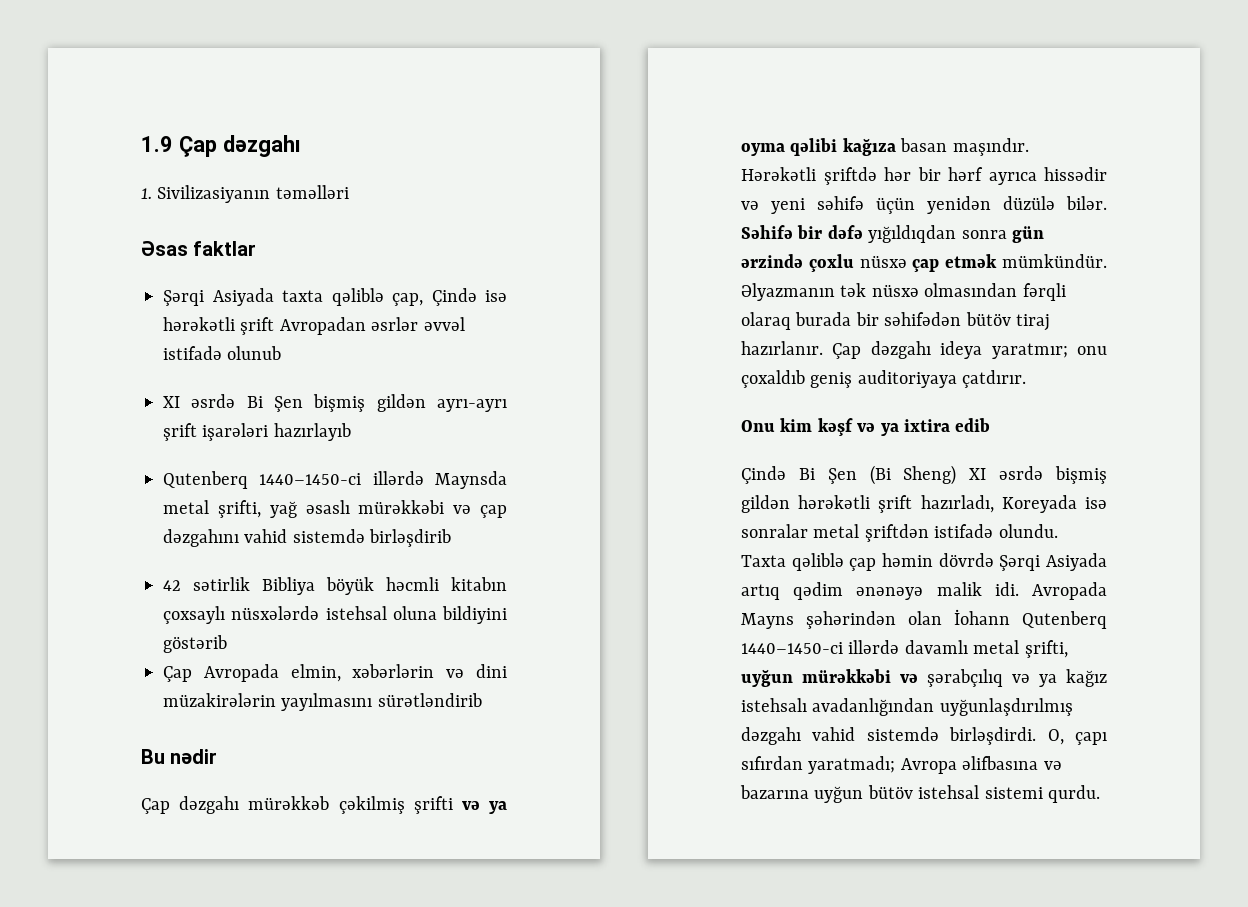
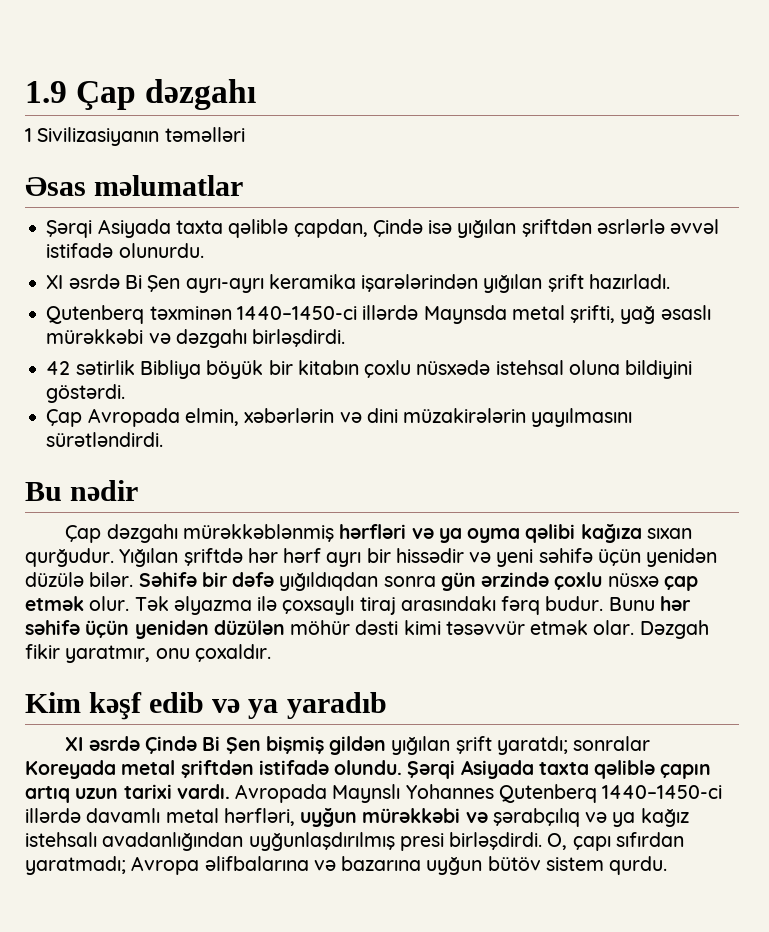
- 1. Sivilizasiyanın təməlləri
+ 1 Sivilizasiyanın təməlləri
- Əsas faktlar
- Şərqi Asiyada taxta qəliblə çap, Çində isə hərəkətli şrift Avropadan əsrlər əvvəl istifadə olunub
+ Əsas məlumatlar
+ Şərqi Asiyada taxta qəliblə çapdan, Çində isə yığılan şriftdən əsrlərlə əvvəl istifadə olunurdu.
- XI əsrdə Bi Şen bişmiş gildən ayrı-ayrı şrift işarələri hazırlayıb
- Qutenberq 1440–1450-ci illərdə Maynsda metal şrifti, yağ əsaslı mürəkkəbi və çap dəzgahını vahid sistemdə birləşdirib
+ XI əsrdə Bi Şen ayrı-ayrı keramika işarələrindən yığılan şrift hazırladı.
+ Qutenberq təxminən 1440–1450-ci illərdə Maynsda metal şrifti, yağ əsaslı mürəkkəbi və dəzgahı birləşdirdi.
- 42 sətirlik Bibliya böyük həcmli kitabın çoxsaylı nüsxələrdə istehsal oluna bildiyini göstərib
+ 42 sətirlik Bibliya böyük bir kitabın çoxlu nüsxədə istehsal oluna bildiyini göstərdi.
- Çap Avropada elmin, xəbərlərin və dini müzakirələrin yayılmasını sürətləndirib
+ Çap Avropada elmin, xəbərlərin və dini müzakirələrin yayılmasını sürətləndirdi.
- Çap dəzgahı mürəkkəb çəkilmiş şrifti və ya oyma qəlibi kağıza basan maşındır. Hərəkətli şriftdə hər bir hərf ayrıca hissədir və yeni səhifə üçün yenidən düzülə bilər.
+ Çap dəzgahı mürəkkəblənmiş hərfləri və ya oyma qəlibi kağıza sıxan qurğudur. Yığılan şriftdə hər hərf ayrı bir hissədir və yeni səhifə üçün yenidən düzülə bilər.
- Səhifə bir dəfə yığıldıqdan sonra gün ərzində çoxlu nüsxə çap etmək mümkündür. Əlyazmanın tək nüsxə olmasından fərqli olaraq burada bir səhifədən bütöv tiraj hazırlanır. Çap dəzgahı ideya yaratmır; onu çoxaldıb geniş auditoriyaya çatdırır.
- Onu kim kəşf və ya ixtira edib
- Çində Bi Şen (Bi Sheng) XI əsrdə bişmiş gildən hərəkətli şrift hazırladı, Koreyada isə sonralar metal şriftdən istifadə olundu. Taxta qəliblə çap həmin dövrdə Şərqi Asiyada artıq qədim ənənəyə malik idi. Avropada Mayns şəhərindən olan İohann Qutenberq 1440–1450-ci illərdə davamlı metal şrifti, uyğun mürəkkəbi və şərabçılıq və ya kağız istehsalı avadanlığından uyğunlaşdırılmış dəzgahı vahid sistemdə birləşdirdi.
+ Səhifə bir dəfə yığıldıqdan sonra gün ərzində çoxlu nüsxə çap etmək olur. Tək əlyazma ilə çoxsaylı tiraj arasındakı fərq budur. Bunu hər səhifə üçün yenidən düzülən möhür dəsti kimi təsəvvür etmək olar. Dəzgah fikir yaratmır, onu çoxaldır.
+ Kim kəşf edib və ya yaradıb
+ XI əsrdə Çində Bi Şen bişmiş gildən yığılan şrift yaratdı; sonralar Koreyada metal şriftdən istifadə olundu. Şərqi Asiyada taxta qəliblə çapın artıq uzun tarixi vardı. Avropada Maynslı Yohannes Qutenberq 1440–1450-ci illərdə davamlı metal hərfləri, uyğun mürəkkəbi və şərabçılıq və ya kağız istehsalı avadanlığından uyğunlaşdırılmış presi birləşdirdi.
- O, çapı sıfırdan yaratmadı; Avropa əlifbasına və bazarına uyğun bütöv istehsal sistemi qurdu.
+ O, çapı sıfırdan yaratmadı; Avropa əlifbalarına və bazarına uyğun bütöv sistem qurdu.

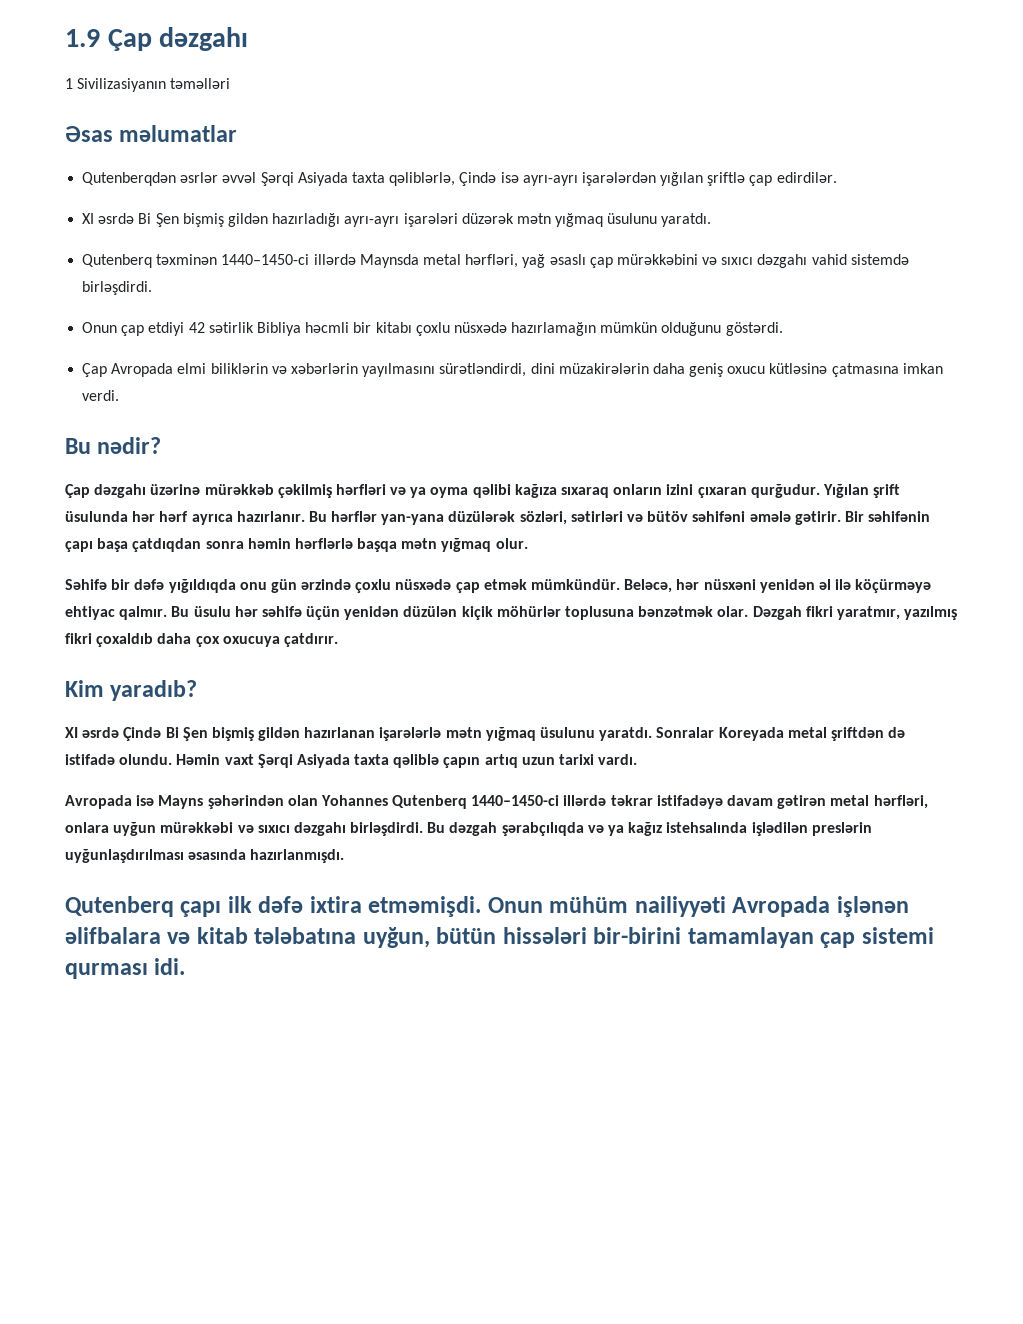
- Şərqi Asiyada taxta qəliblə çapdan, Çində isə yığılan şriftdən əsrlərlə əvvəl istifadə olunurdu.
- XI əsrdə Bi Şen ayrı-ayrı keramika işarələrindən yığılan şrift hazırladı.
+ Qutenberqdən əsrlər əvvəl Şərqi Asiyada taxta qəliblərlə, Çində isə ayrı-ayrı işarələrdən yığılan şriftlə çap edirdilər.
+ XI əsrdə Bi Şen bişmiş gildən hazırladığı ayrı-ayrı işarələri düzərək mətn yığmaq üsulunu yaratdı.
- Qutenberq təxminən 1440–1450-ci illərdə Maynsda metal şrifti, yağ əsaslı mürəkkəbi və dəzgahı birləşdirdi.
- 42 sətirlik Bibliya böyük bir kitabın çoxlu nüsxədə istehsal oluna bildiyini göstərdi.
- Çap Avropada elmin, xəbərlərin və dini müzakirələrin yayılmasını sürətləndirdi.
- Bu nədir
- Çap dəzgahı mürəkkəblənmiş hərfləri və ya oyma qəlibi kağıza sıxan qurğudur. Yığılan şriftdə hər hərf ayrı bir hissədir və yeni səhifə üçün yenidən düzülə bilər. Səhifə bir dəfə yığıldıqdan sonra gün ərzində çoxlu nüsxə çap etmək olur. Tək əlyazma ilə çoxsaylı tiraj arasındakı fərq budur. Bunu hər səhifə üçün yenidən düzülən möhür dəsti kimi təsəvvür etmək olar. Dəzgah fikir yaratmır, onu çoxaldır.
- Kim kəşf edib və ya yaradıb
+ Qutenberq təxminən 1440–1450-ci illərdə Maynsda metal hərfləri, yağ əsaslı çap mürəkkəbini və sıxıcı dəzgahı vahid sistemdə birləşdirdi.
+ Onun çap etdiyi 42 sətirlik Bibliya həcmli bir kitabı çoxlu nüsxədə hazırlamağın mümkün olduğunu göstərdi.
+ Çap Avropada elmi biliklərin və xəbərlərin yayılmasını sürətləndirdi, dini müzakirələrin daha geniş oxucu kütləsinə çatmasına imkan verdi.
+ Bu nədir?
+ Çap dəzgahı üzərinə mürəkkəb çəkilmiş hərfləri və ya oyma qəlibi kağıza sıxaraq onların izini çıxaran qurğudur. Yığılan şrift üsulunda hər hərf ayrıca hazırlanır. Bu hərflər yan-yana düzülərək sözləri, sətirləri və bütöv səhifəni əmələ gətirir. Bir səhifənin çapı başa çatdıqdan sonra həmin hərflərlə başqa mətn yığmaq olur.
+ Səhifə bir dəfə yığıldıqda onu gün ərzində çoxlu nüsxədə çap etmək mümkündür. Beləcə, hər nüsxəni yenidən əl ilə köçürməyə ehtiyac qalmır. Bu üsulu hər səhifə üçün yenidən düzülən kiçik möhürlər toplusuna bənzətmək olar. Dəzgah fikri yaratmır, yazılmış fikri çoxaldıb daha çox oxucuya çatdırır.
+ Kim yaradıb?
- XI əsrdə Çində Bi Şen bişmiş gildən yığılan şrift yaratdı; sonralar Koreyada metal şriftdən istifadə olundu.
+ XI əsrdə Çində Bi Şen bişmiş gildən hazırlanan işarələrlə mətn yığmaq üsulunu yaratdı. Sonralar Koreyada metal şriftdən də istifadə olundu.
- Şərqi Asiyada taxta qəliblə çapın artıq uzun tarixi vardı. Avropada Maynslı Yohannes Qutenberq 1440–1450-ci illərdə davamlı metal hərfləri, uyğun mürəkkəbi və şərabçılıq və ya kağız istehsalı avadanlığından uyğunlaşdırılmış presi birləşdirdi. O, çapı sıfırdan yaratmadı; Avropa əlifbalarına və bazarına uyğun bütöv sistem qurdu.
+ Həmin vaxt Şərqi Asiyada taxta qəliblə çapın artıq uzun tarixi vardı.
+ Avropada isə Mayns şəhərindən olan Yohannes Qutenberq 1440–1450-ci illərdə təkrar istifadəyə davam gətirən metal hərfləri, onlara uyğun mürəkkəbi və sıxıcı dəzgahı birləşdirdi. Bu dəzgah şərabçılıqda və ya kağız istehsalında işlədilən preslərin uyğunlaşdırılması əsasında hazırlanmışdı.
+ Qutenberq çapı ilk dəfə ixtira etməmişdi. Onun mühüm nailiyyəti Avropada işlənən əlifbalara və kitab tələbatına uyğun, bütün hissələri bir-birini tamamlayan çap sistemi qurması idi.

